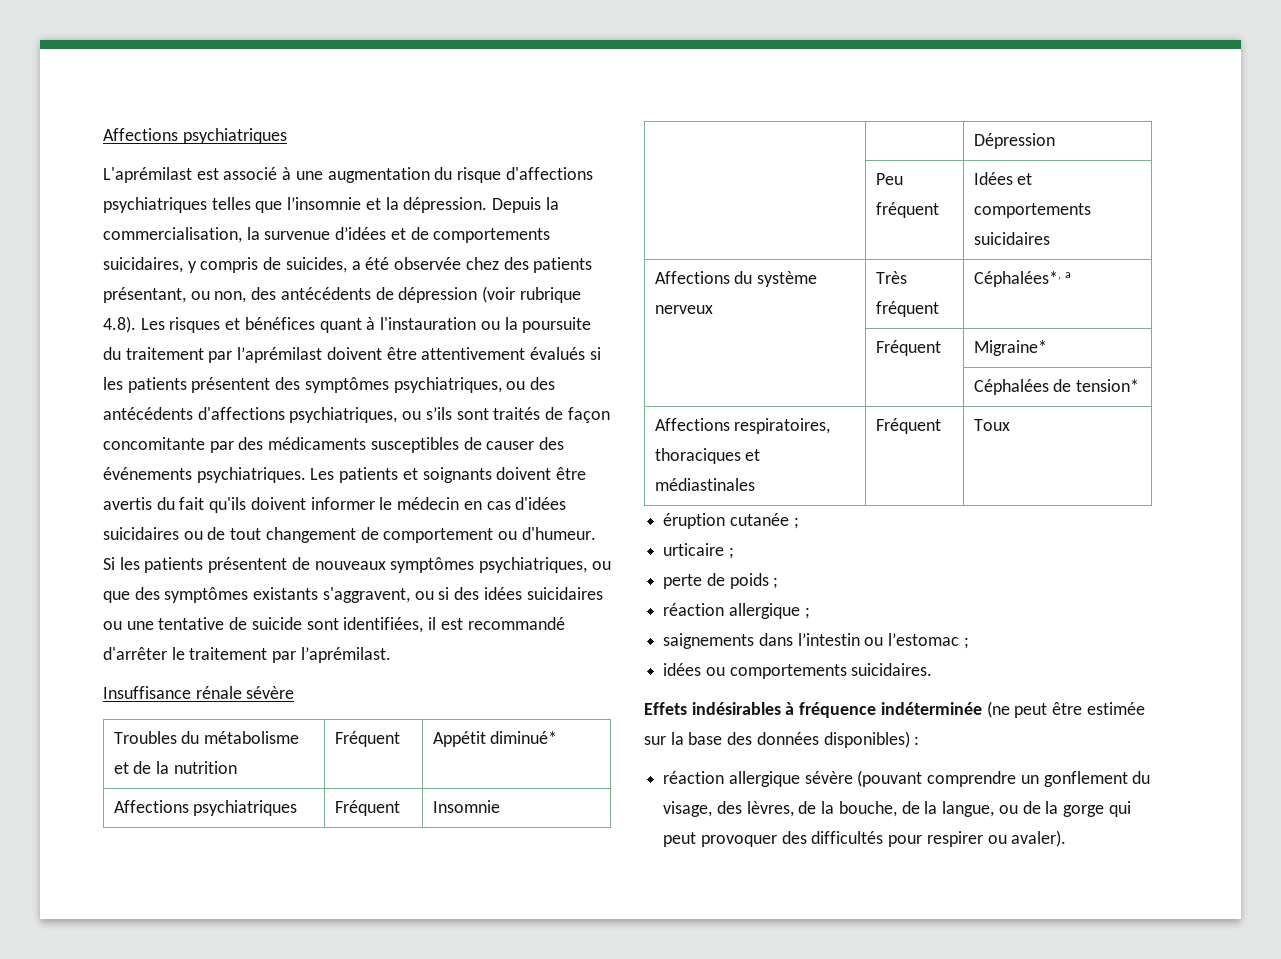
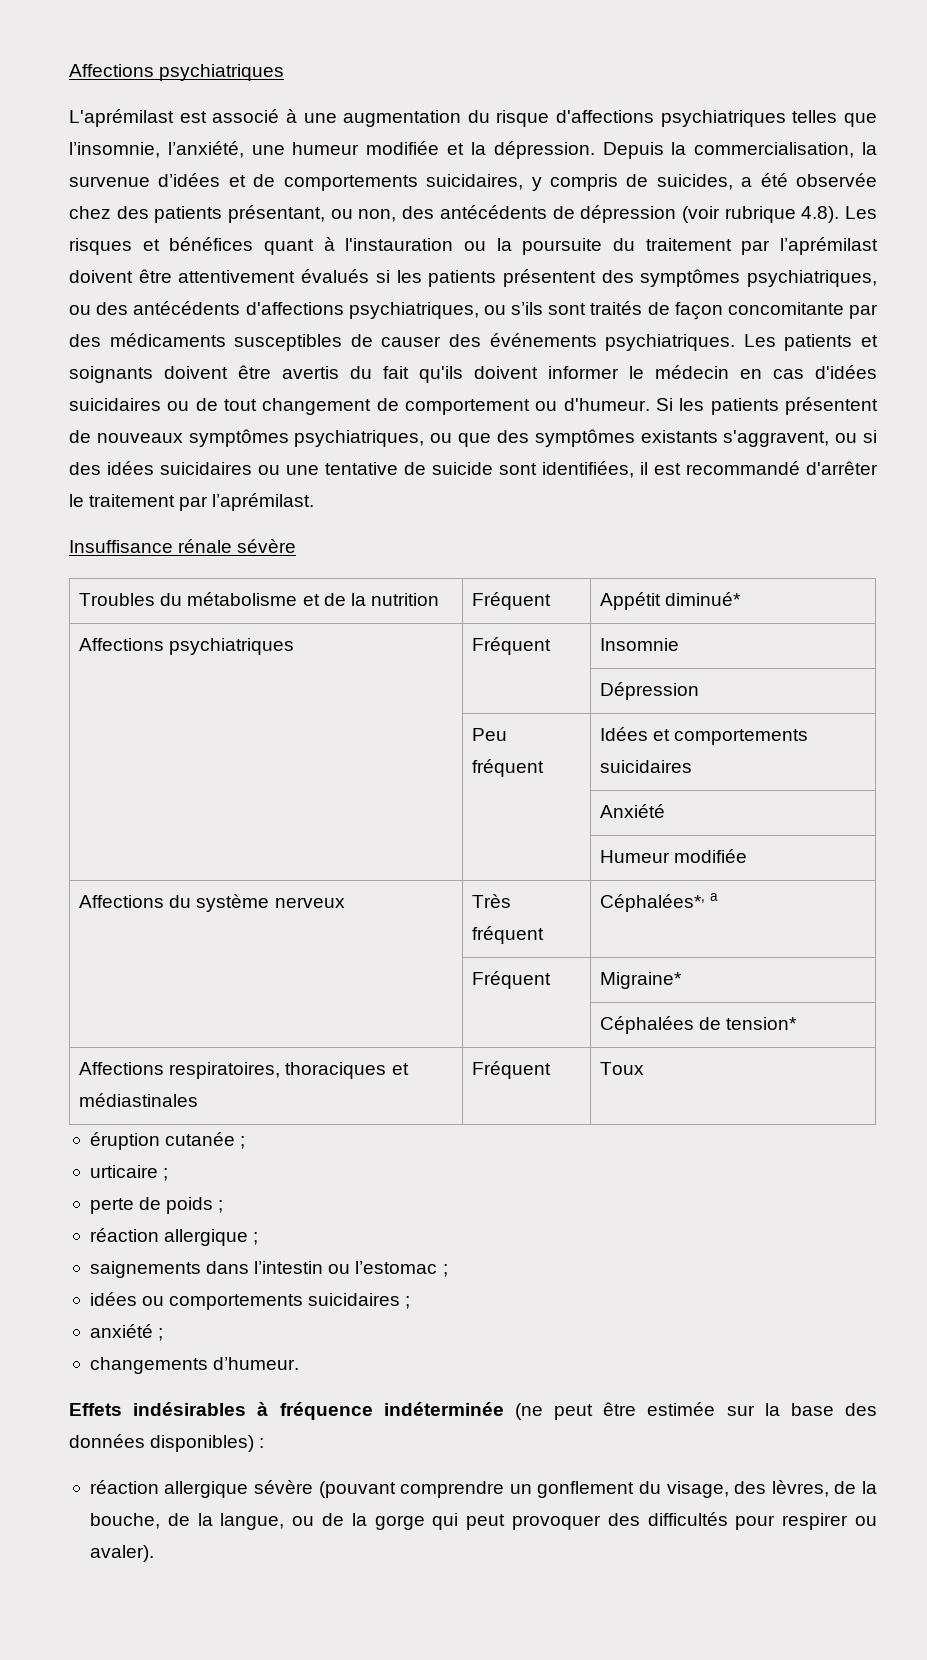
- L'aprémilast est associé à une augmentation du risque d'affections psychiatriques telles que l’insomnie et la dépression.
+ L'aprémilast est associé à une augmentation du risque d'affections psychiatriques telles que l’insomnie, l’anxiété, une humeur modifiée et la dépression.
+ | | Anxiété
+ | | Humeur modifiée
- idées ou comportements suicidaires.
+ idées ou comportements suicidaires ;
+ anxiété ;
+ changements d’humeur.

